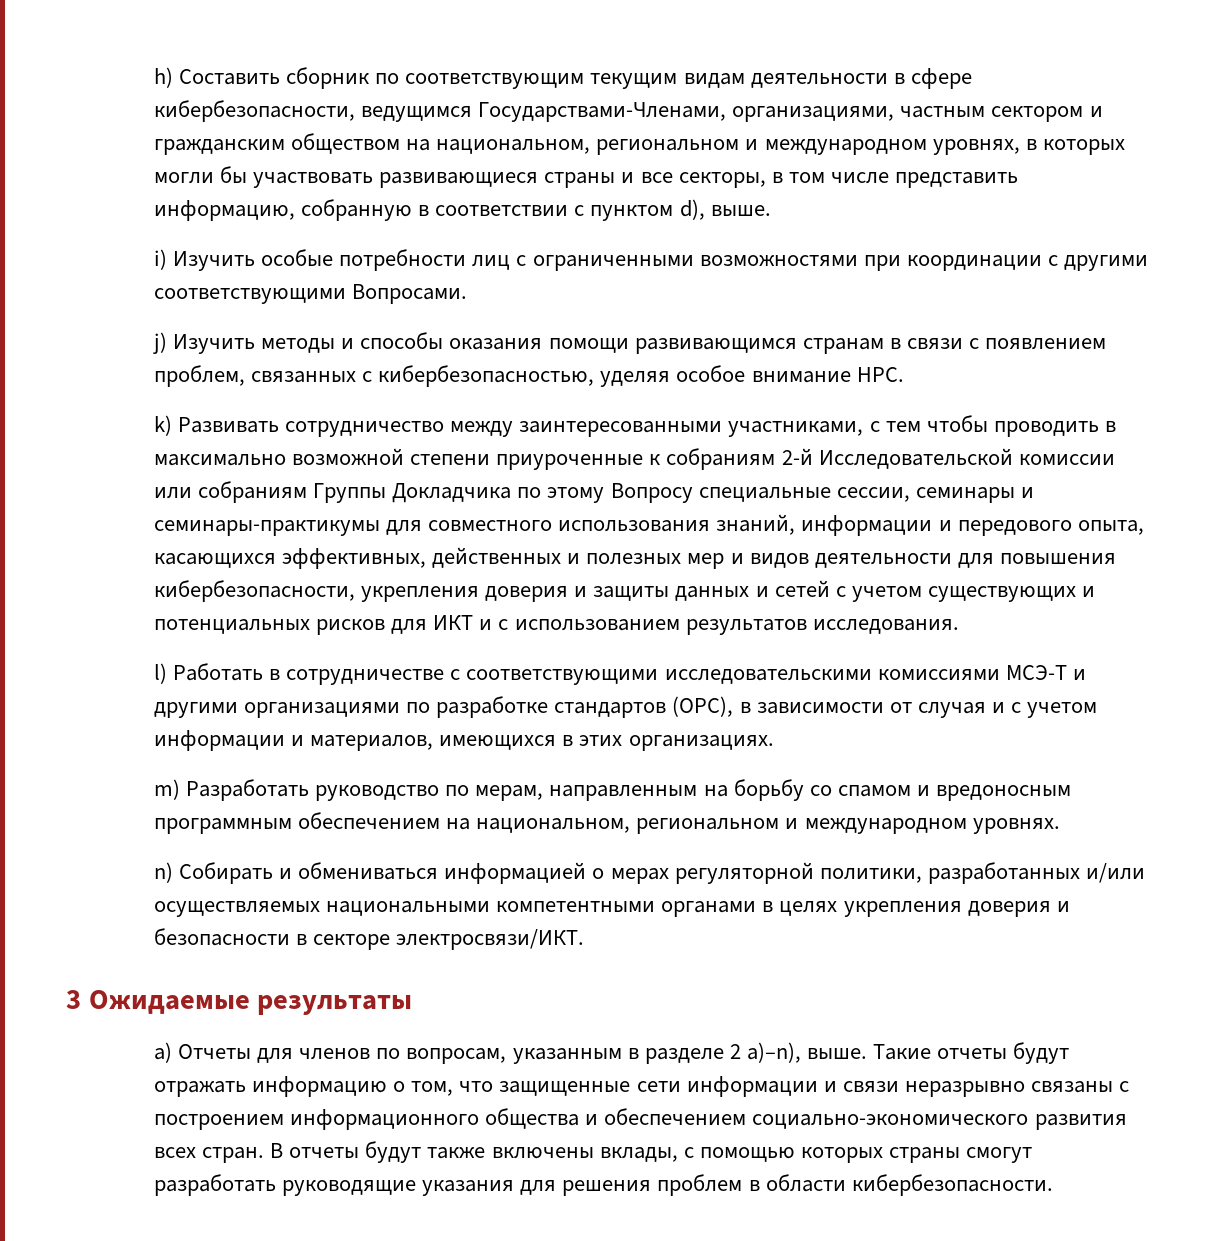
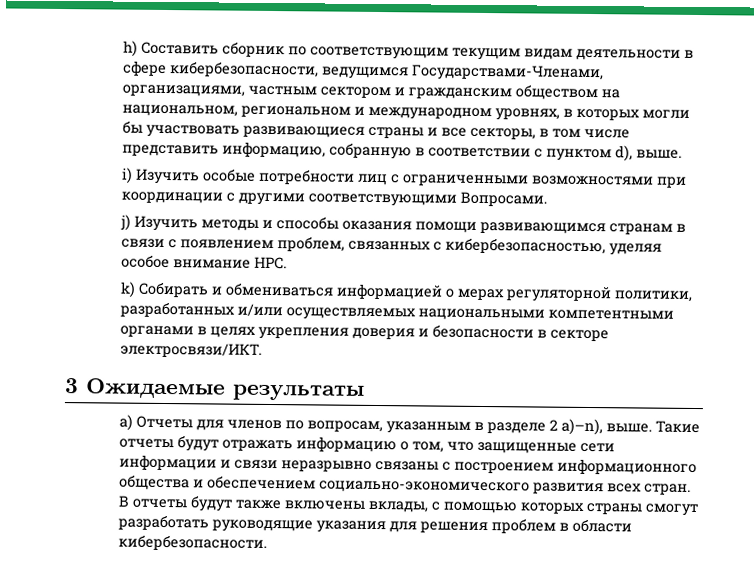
- k) Развивать сотрудничество между заинтересованными участниками, с тем чтобы проводить в максимально возможной степени приуроченные к собраниям 2-й Исследовательской комиссии или собраниям Группы Докладчика по этому Вопросу специальные сессии, семинары и семинары-практикумы для совместного использования знаний, информации и передового опыта, касающихся эффективных, действенных и полезных мер и видов деятельности для повышения кибербезопасности, укрепления доверия и защиты данных и сетей с учетом существующих и потенциальных рисков для ИКТ и с использованием результатов исследования.
- l) Работать в сотрудничестве с соответствующими исследовательскими комиссиями МСЭ-Т и другими организациями по разработке стандартов (ОРС), в зависимости от случая и с учетом информации и материалов, имеющихся в этих организациях.
- m) Разработать руководство по мерам, направленным на борьбу со спамом и вредоносным программным обеспечением на национальном, региональном и международном уровнях.
- n) Собирать и обмениваться информацией о мерах регуляторной политики, разработанных и/или осуществляемых национальными компетентными органами в целях укрепления доверия и безопасности в секторе электросвязи/ИКТ.
+ k) Собирать и обмениваться информацией о мерах регуляторной политики, разработанных и/или осуществляемых национальными компетентными органами в целях укрепления доверия и безопасности в секторе электросвязи/ИКТ.

